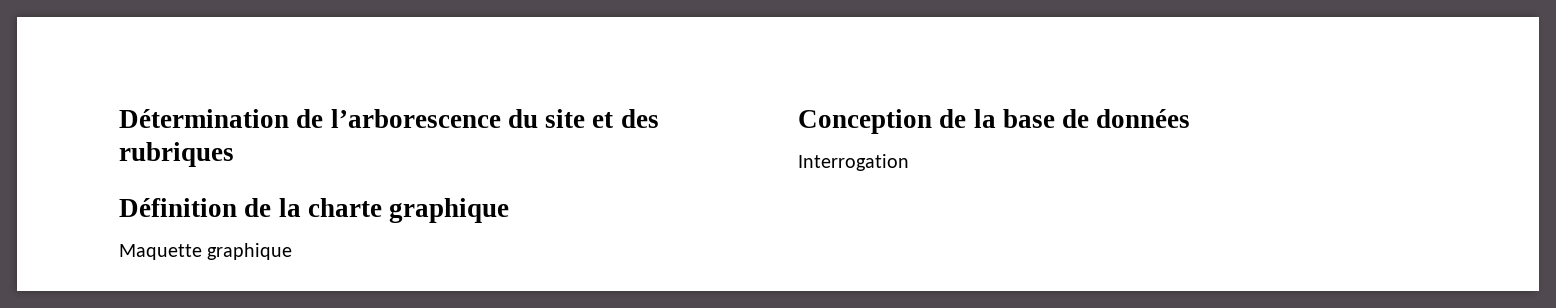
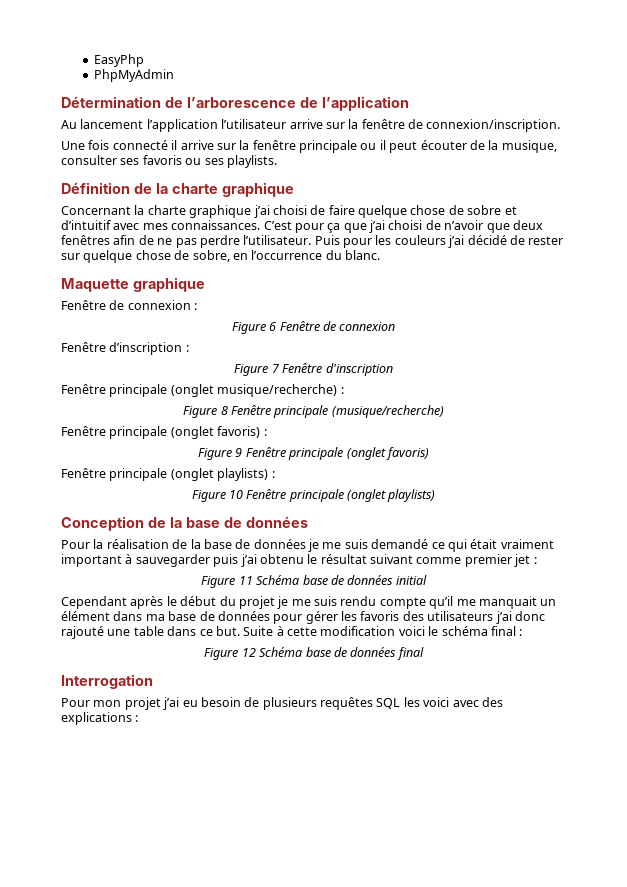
+ EasyPhp
+ PhpMyAdmin
- Détermination de l’arborescence du site et des rubriques
+ Détermination de l’arborescence de l’application
+ Au lancement l’application l’utilisateur arrive sur la fenêtre de connexion/inscription.
+ Une fois connecté il arrive sur la fenêtre principale ou il peut écouter de la musique, consulter ses favoris ou ses playlists.
+ Concernant la charte graphique j’ai choisi de faire quelque chose de sobre et d’intuitif avec mes connaissances. C’est pour ça que j’ai choisi de n’avoir que deux fenêtres afin de ne pas perdre l’utilisateur. Puis pour les couleurs j’ai décidé de rester sur quelque chose de sobre, en l’occurrence du blanc.
  Maquette graphique
+ Fenêtre de connexion :
+ Figure 6 Fenêtre de connexion
+ Fenêtre d’inscription :
+ Figure 7 Fenêtre d'inscription
+ Fenêtre principale (onglet musique/recherche) :
+ Figure 8 Fenêtre principale (musique/recherche)
+ Fenêtre principale (onglet favoris) :
+ Figure 9 Fenêtre principale (onglet favoris)
+ Fenêtre principale (onglet playlists) :
+ Figure 10 Fenêtre principale (onglet playlists)
+ Pour la réalisation de la base de données je me suis demandé ce qui était vraiment important à sauvegarder puis j’ai obtenu le résultat suivant comme premier jet :
+ Figure 11 Schéma base de données initial
+ Cependant après le début du projet je me suis rendu compte qu’il me manquait un élément dans ma base de données pour gérer les favoris des utilisateurs j’ai donc rajouté une table dans ce but. Suite à cette modification voici le schéma final :
+ Figure 12 Schéma base de données final
  Interrogation
+ Pour mon projet j’ai eu besoin de plusieurs requêtes SQL les voici avec des explications :

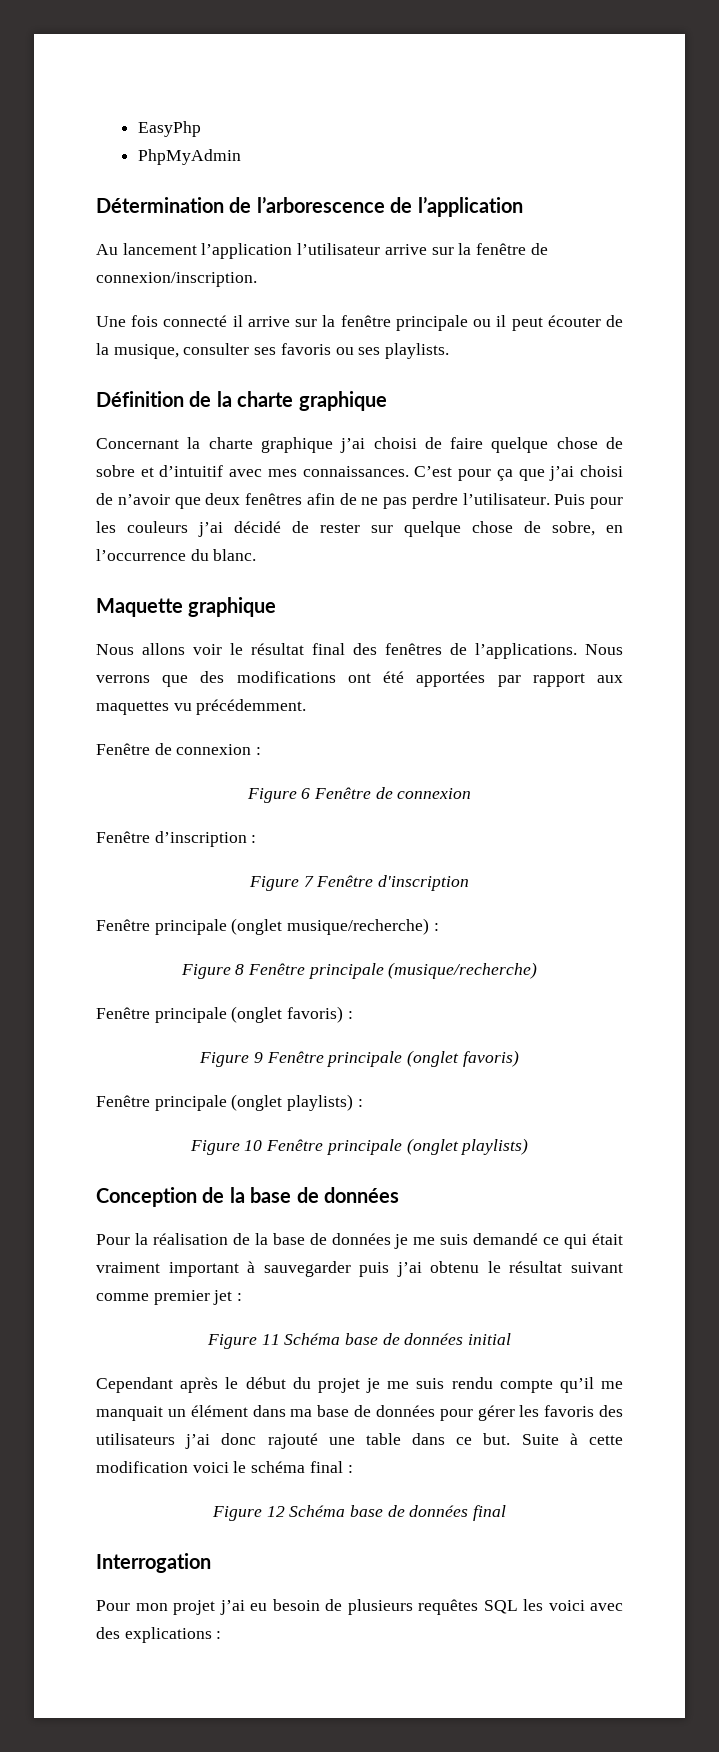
+ Nous allons voir le résultat final des fenêtres de l’applications. Nous verrons que des modifications ont été apportées par rapport aux maquettes vu précédemment.

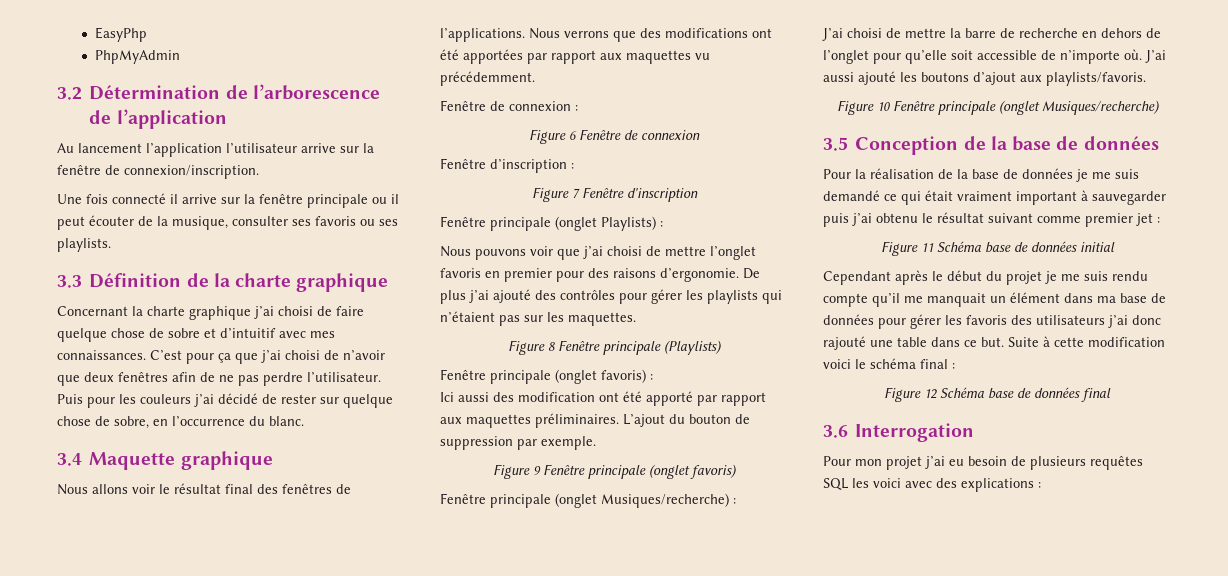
- Détermination de l’arborescence de l’application
+ 3.2 Détermination de l’arborescence de l’application
- Définition de la charte graphique
+ 3.3 Définition de la charte graphique
- Maquette graphique
+ 3.4 Maquette graphique
- Fenêtre principale (onglet musique/recherche) :
+ Fenêtre principale (onglet Playlists) :
+ Nous pouvons voir que j’ai choisi de mettre l’onglet favoris en premier pour des raisons d’ergonomie. De plus j’ai ajouté des contrôles pour gérer les playlists qui n’étaient pas sur les maquettes.
- Figure 8 Fenêtre principale (musique/recherche)
+ Figure 8 Fenêtre principale (Playlists)
+ Ici aussi des modification ont été apporté par rapport aux maquettes préliminaires. L’ajout du bouton de suppression par exemple.
- Fenêtre principale (onglet playlists) :
+ Fenêtre principale (onglet Musiques/recherche) :
+ J’ai choisi de mettre la barre de recherche en dehors de l’onglet pour qu’elle soit accessible de n’importe où. J’ai aussi ajouté les boutons d’ajout aux playlists/favoris.
- Figure 10 Fenêtre principale (onglet playlists)
- Conception de la base de données
+ Figure 10 Fenêtre principale (onglet Musiques/recherche)
+ 3.5 Conception de la base de données
- Interrogation
+ 3.6 Interrogation

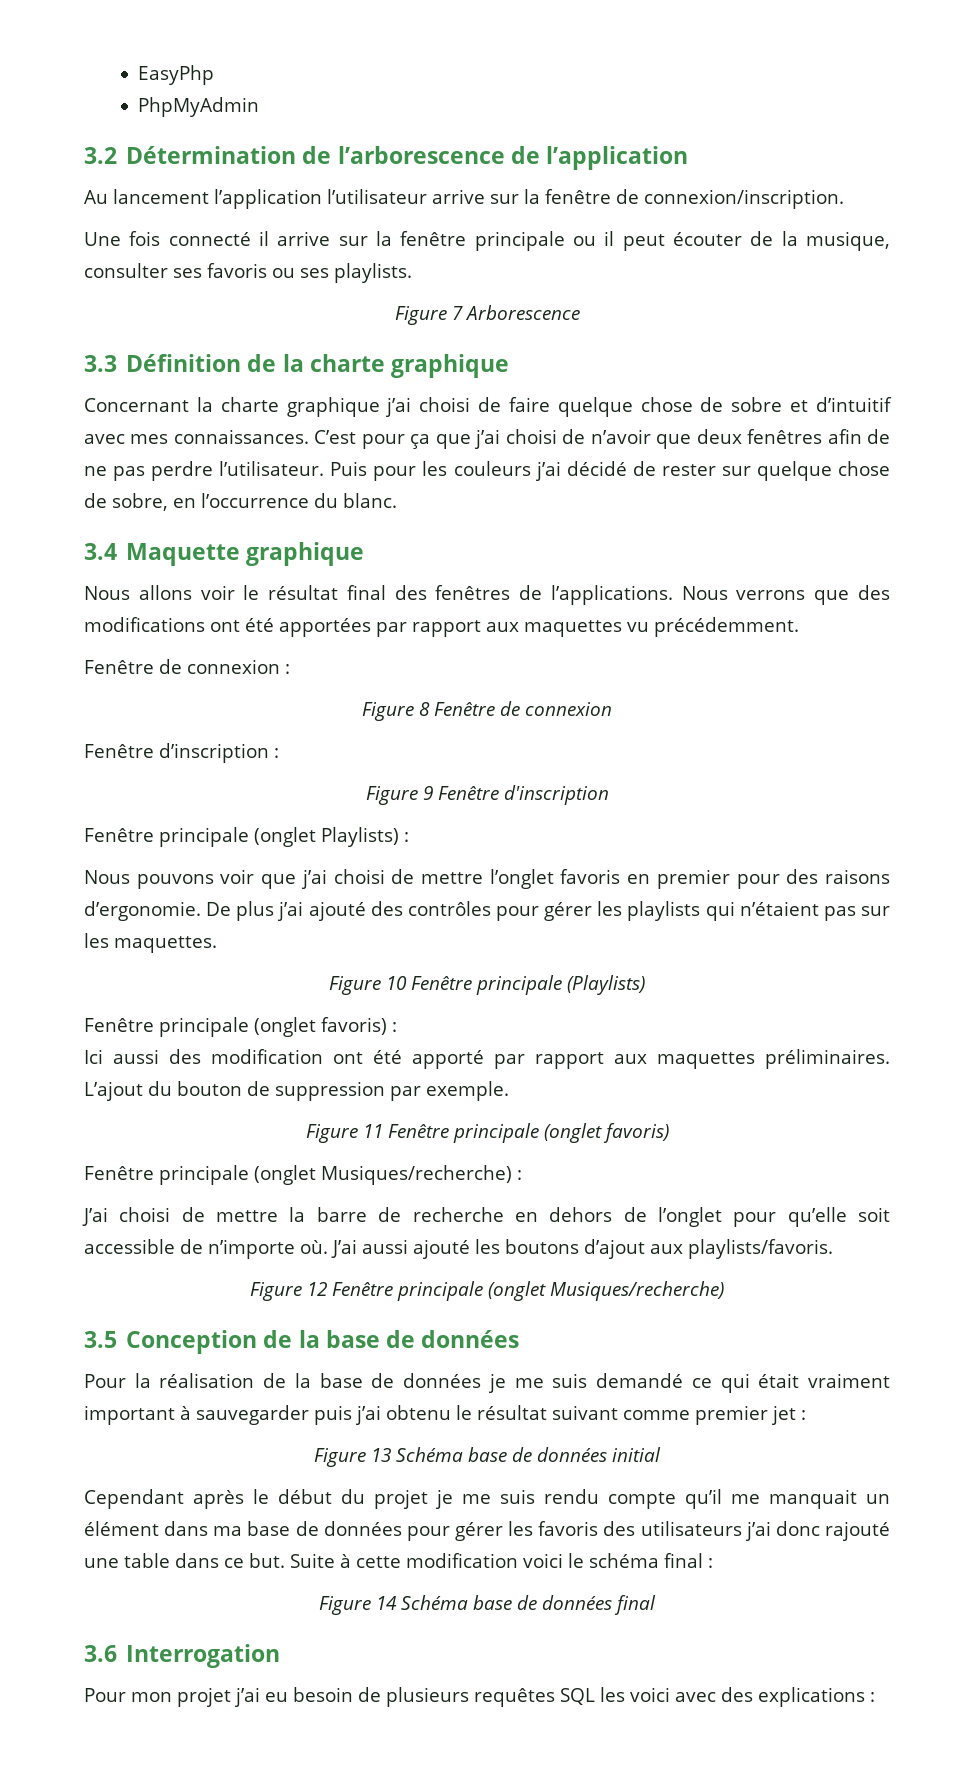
+ Figure 7 Arborescence
- Figure 6 Fenêtre de connexion
+ Figure 8 Fenêtre de connexion
- Figure 7 Fenêtre d'inscription
+ Figure 9 Fenêtre d'inscription
- Figure 8 Fenêtre principale (Playlists)
+ Figure 10 Fenêtre principale (Playlists)
- Figure 9 Fenêtre principale (onglet favoris)
+ Figure 11 Fenêtre principale (onglet favoris)
- Figure 10 Fenêtre principale (onglet Musiques/recherche)
+ Figure 12 Fenêtre principale (onglet Musiques/recherche)
- Figure 11 Schéma base de données initial
+ Figure 13 Schéma base de données initial
- Figure 12 Schéma base de données final
+ Figure 14 Schéma base de données final

